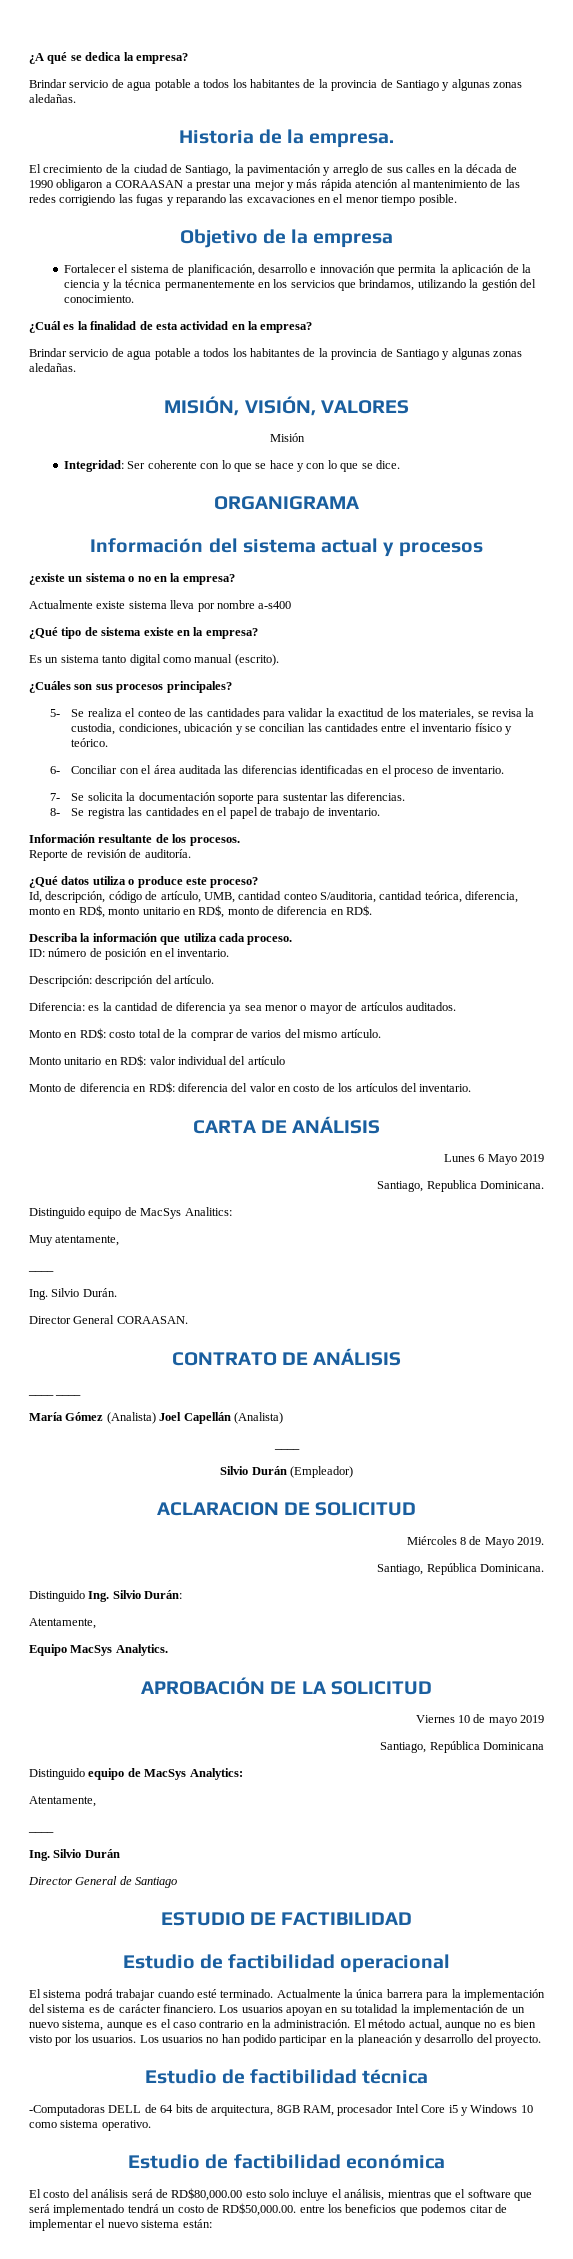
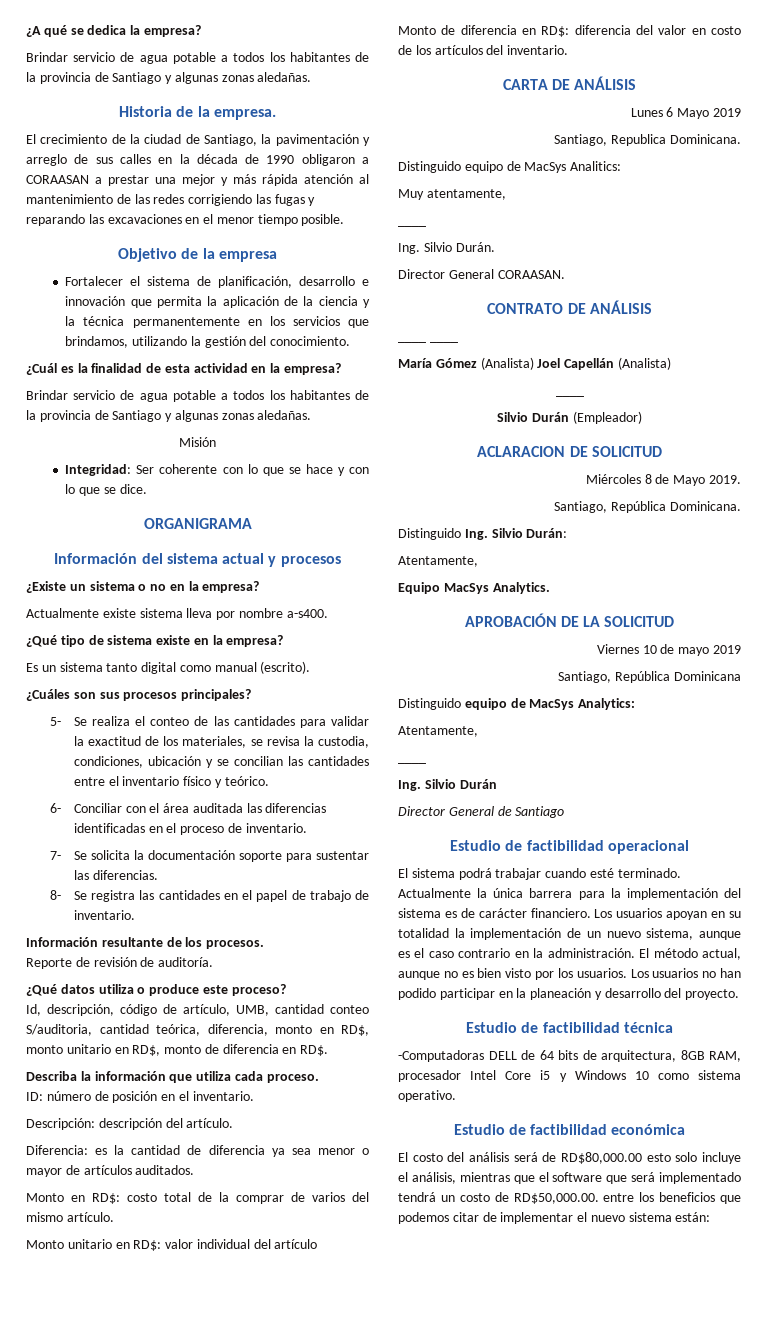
- MISIÓN, VISIÓN, VALORES
- ¿existe un sistema o no en la empresa?
+ ¿Existe un sistema o no en la empresa?
- Actualmente existe sistema lleva por nombre a-s400
+ Actualmente existe sistema lleva por nombre a-s400.
- ESTUDIO DE FACTIBILIDAD

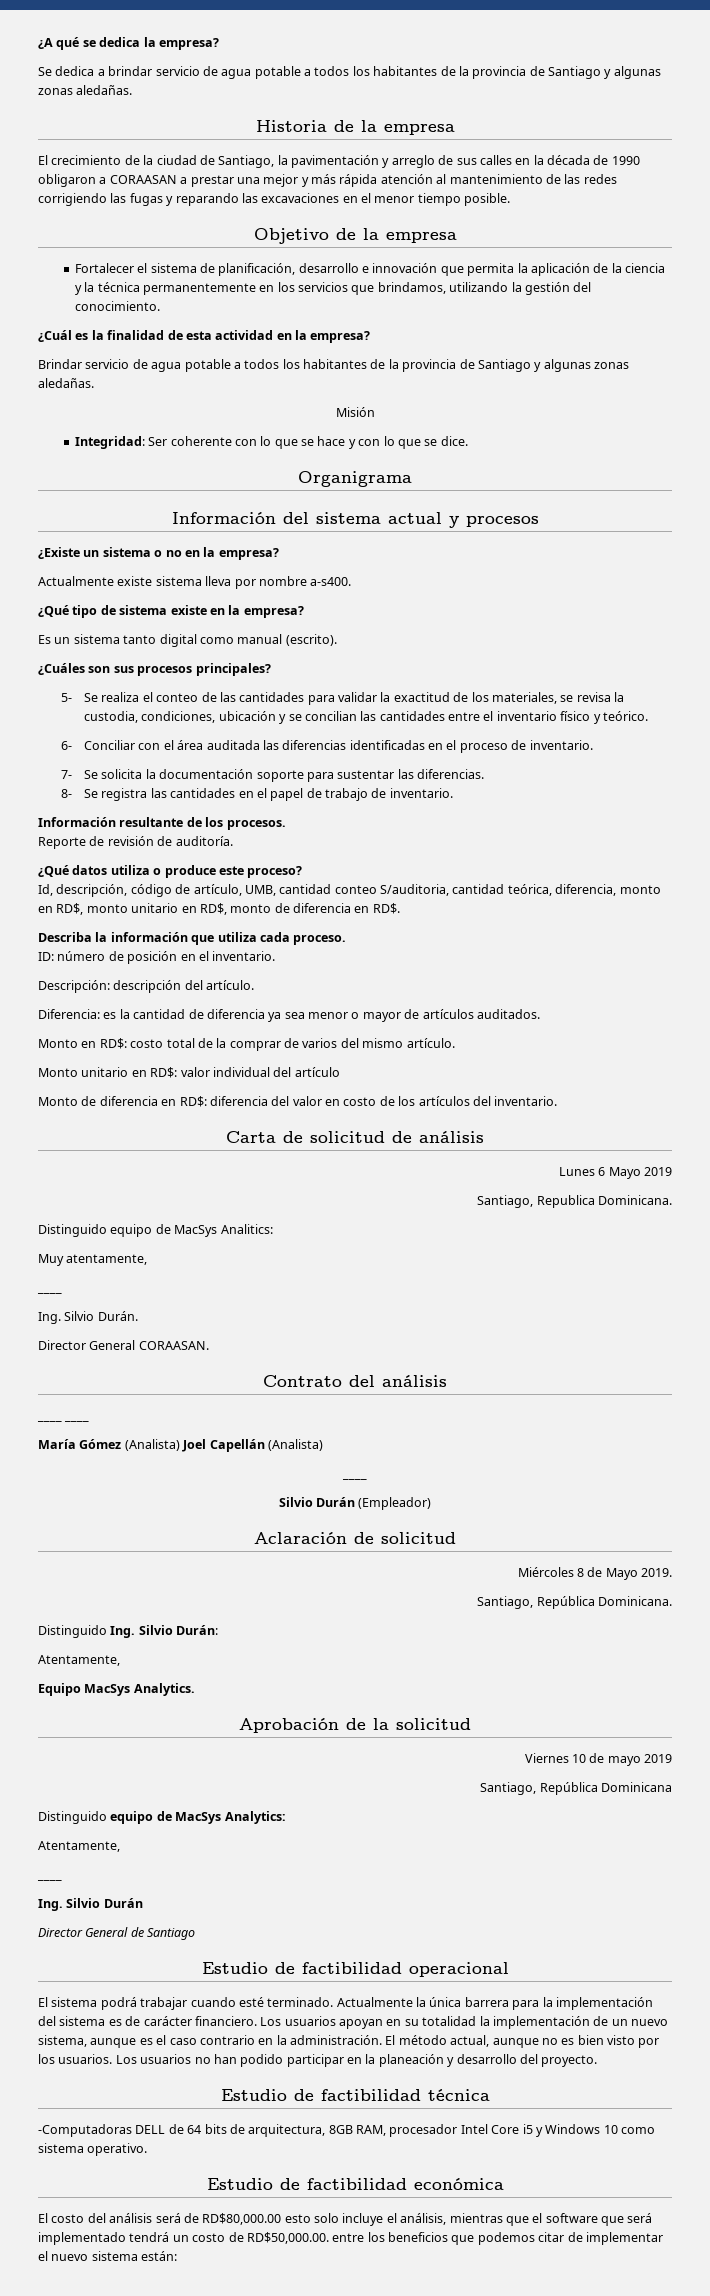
  ¿A qué se dedica la empresa?
- Brindar servicio de agua potable a todos los habitantes de la provincia de Santiago y algunas zonas aledañas.
+ Se dedica a brindar servicio de agua potable a todos los habitantes de la provincia de Santiago y algunas zonas aledañas.
- Historia de la empresa.
+ Historia de la empresa
- ORGANIGRAMA
+ Organigrama
- CARTA DE ANÁLISIS
+ Carta de solicitud de análisis
- CONTRATO DE ANÁLISIS
+ Contrato del análisis
- ACLARACION DE SOLICITUD
+ Aclaración de solicitud
- APROBACIÓN DE LA SOLICITUD
+ Aprobación de la solicitud

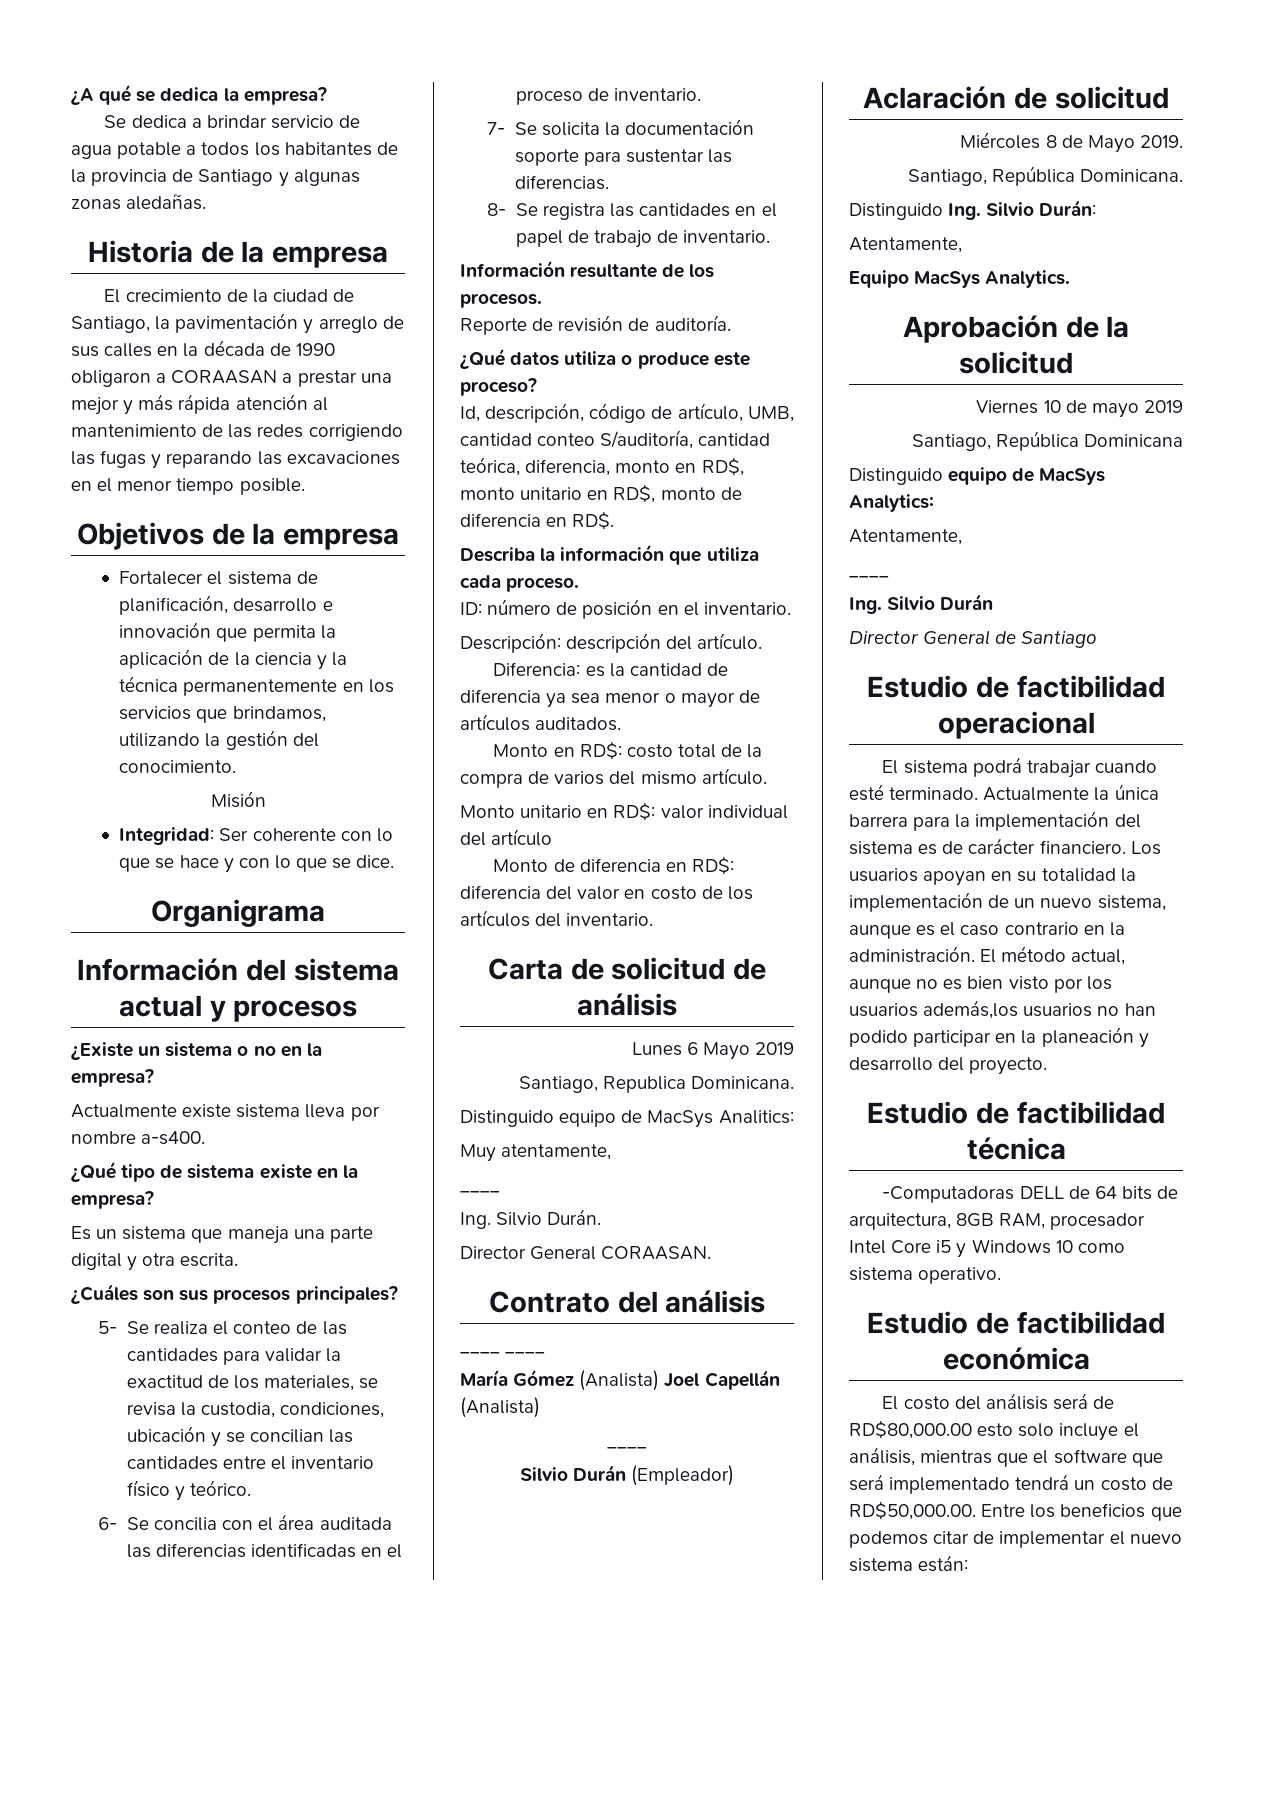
- Objetivo de la empresa
+ Objetivos de la empresa
- ¿Cuál es la finalidad de esta actividad en la empresa?
- Brindar servicio de agua potable a todos los habitantes de la provincia de Santiago y algunas zonas aledañas.
- Es un sistema tanto digital como manual (escrito).
+ Es un sistema que maneja una parte digital y otra escrita.
- 6- Conciliar con el área auditada las diferencias identificadas en el proceso de inventario.
+ 6- Se concilia con el área auditada las diferencias identificadas en el proceso de inventario.
- Id, descripción, código de artículo, UMB, cantidad conteo S/auditoria, cantidad teórica, diferencia, monto en RD$, monto unitario en RD$, monto de diferencia en RD$.
+ Id, descripción, código de artículo, UMB, cantidad conteo S/auditoría, cantidad teórica, diferencia, monto en RD$, monto unitario en RD$, monto de diferencia en RD$.
- Monto en RD$: costo total de la comprar de varios del mismo artículo.
+ Monto en RD$: costo total de la compra de varios del mismo artículo.
- El método actual, aunque no es bien visto por los usuarios. Los usuarios no han podido participar en la planeación y desarrollo del proyecto.
+ El método actual, aunque no es bien visto por los usuarios además,los usuarios no han podido participar en la planeación y desarrollo del proyecto.
- El costo del análisis será de RD$80,000.00 esto solo incluye el análisis, mientras que el software que será implementado tendrá un costo de RD$50,000.00. entre los beneficios que podemos citar de implementar el nuevo sistema están:
+ El costo del análisis será de RD$80,000.00 esto solo incluye el análisis, mientras que el software que será implementado tendrá un costo de RD$50,000.00. Entre los beneficios que podemos citar de implementar el nuevo sistema están:

